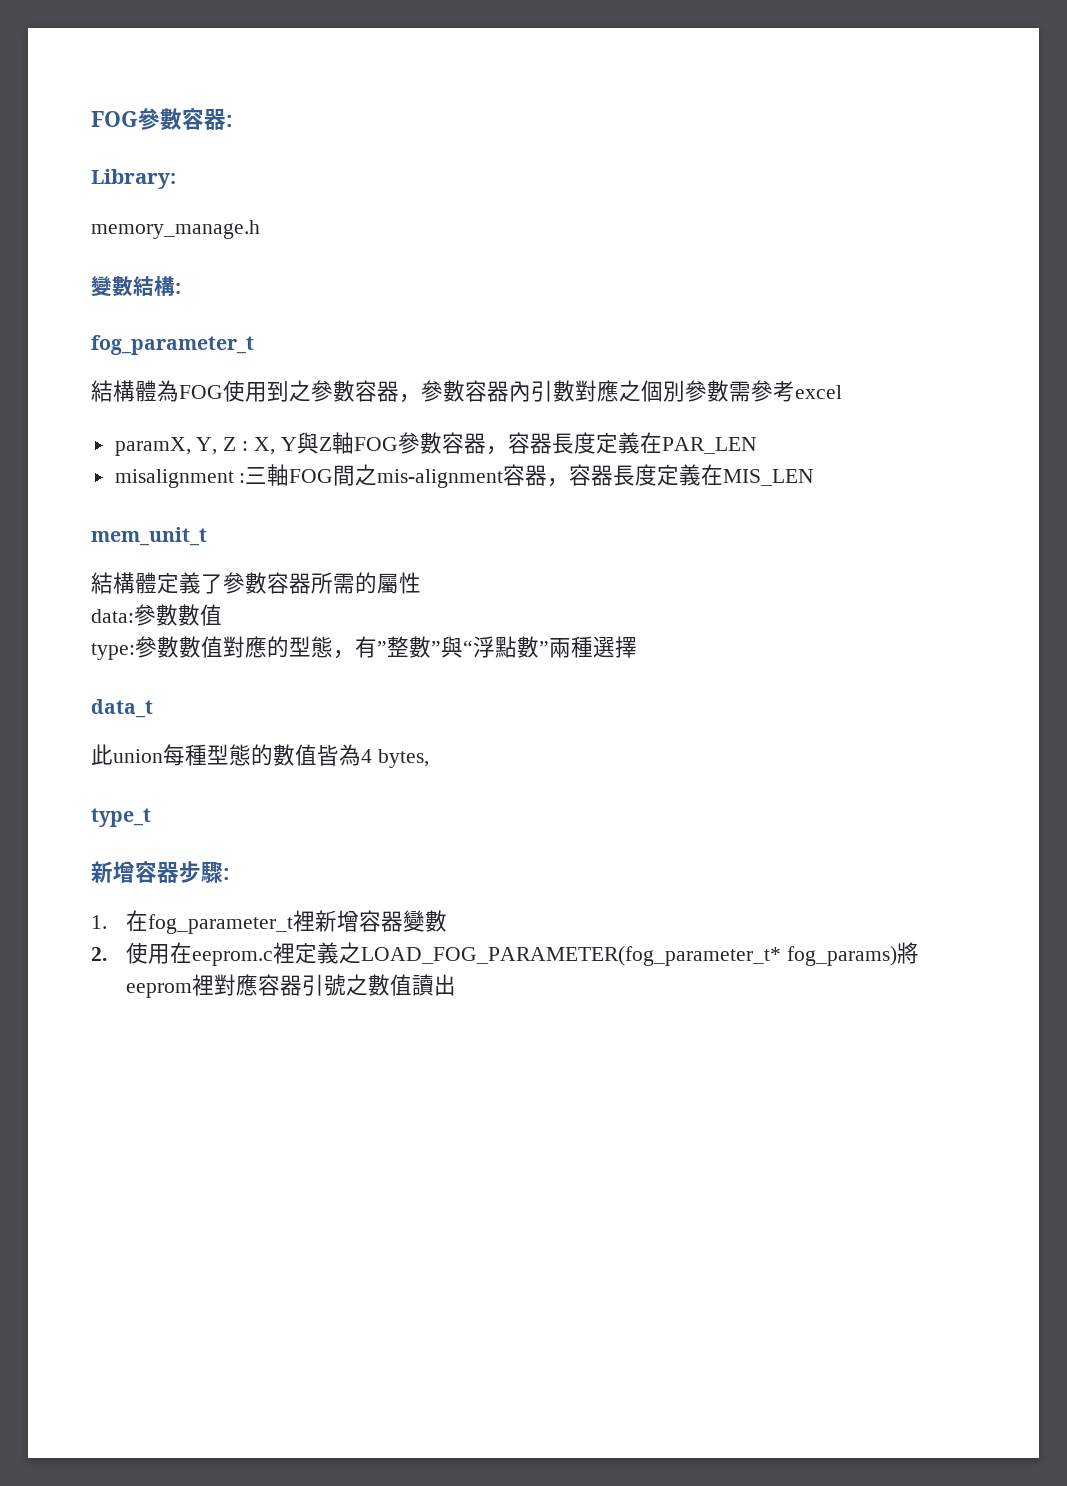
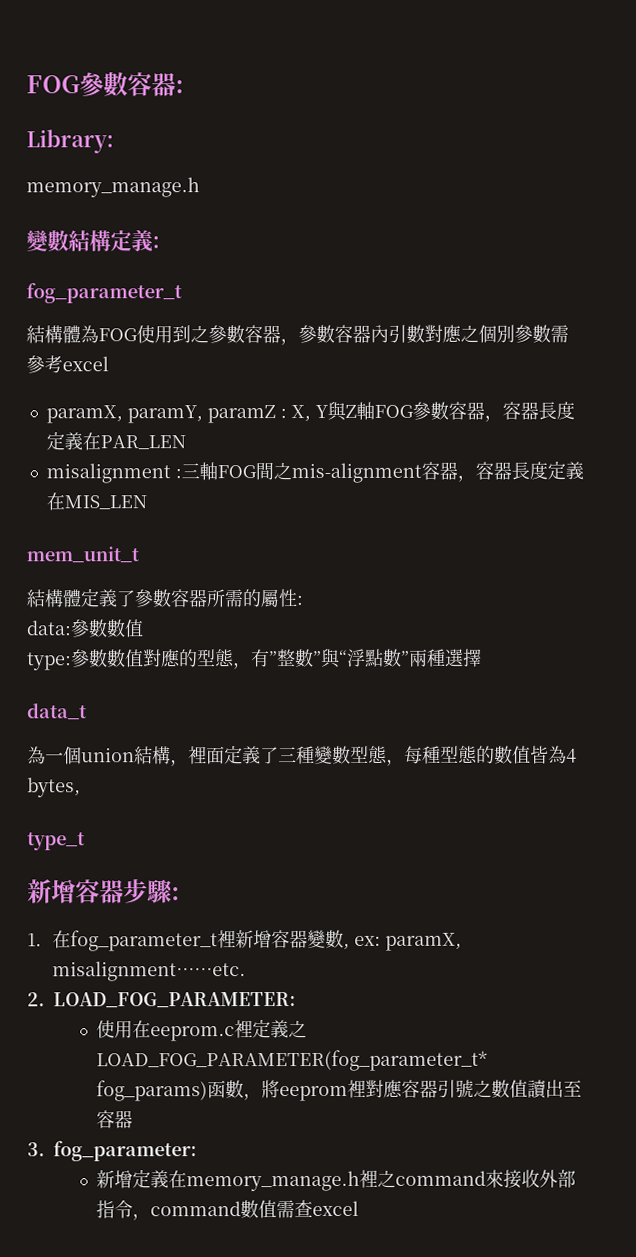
- 變數結構:
+ 變數結構定義:
- paramX, Y, Z : X, Y與Z軸FOG參數容器，容器長度定義在PAR_LEN
+ paramX, paramY, paramZ : X, Y與Z軸FOG參數容器，容器長度定義在PAR_LEN
- 結構體定義了參數容器所需的屬性
+ 結構體定義了參數容器所需的屬性:
- 此union每種型態的數值皆為4 bytes,
+ 為一個union結構，裡面定義了三種變數型態，每種型態的數值皆為4 bytes,
- 1.在fog_parameter_t裡新增容器變數
+ 1.在fog_parameter_t裡新增容器變數, ex: paramX, misalignment……etc.
- 2.使用在eeprom.c裡定義之LOAD_FOG_PARAMETER(fog_parameter_t* fog_params)將eeprom裡對應容器引號之數值讀出
+ 2. LOAD_FOG_PARAMETER:
+ 使用在eeprom.c裡定義之LOAD_FOG_PARAMETER(fog_parameter_t* fog_params)函數，將eeprom裡對應容器引號之數值讀出至容器
+ 3. fog_parameter:
+ 新增定義在memory_manage.h裡之command來接收外部指令，command數值需查excel

